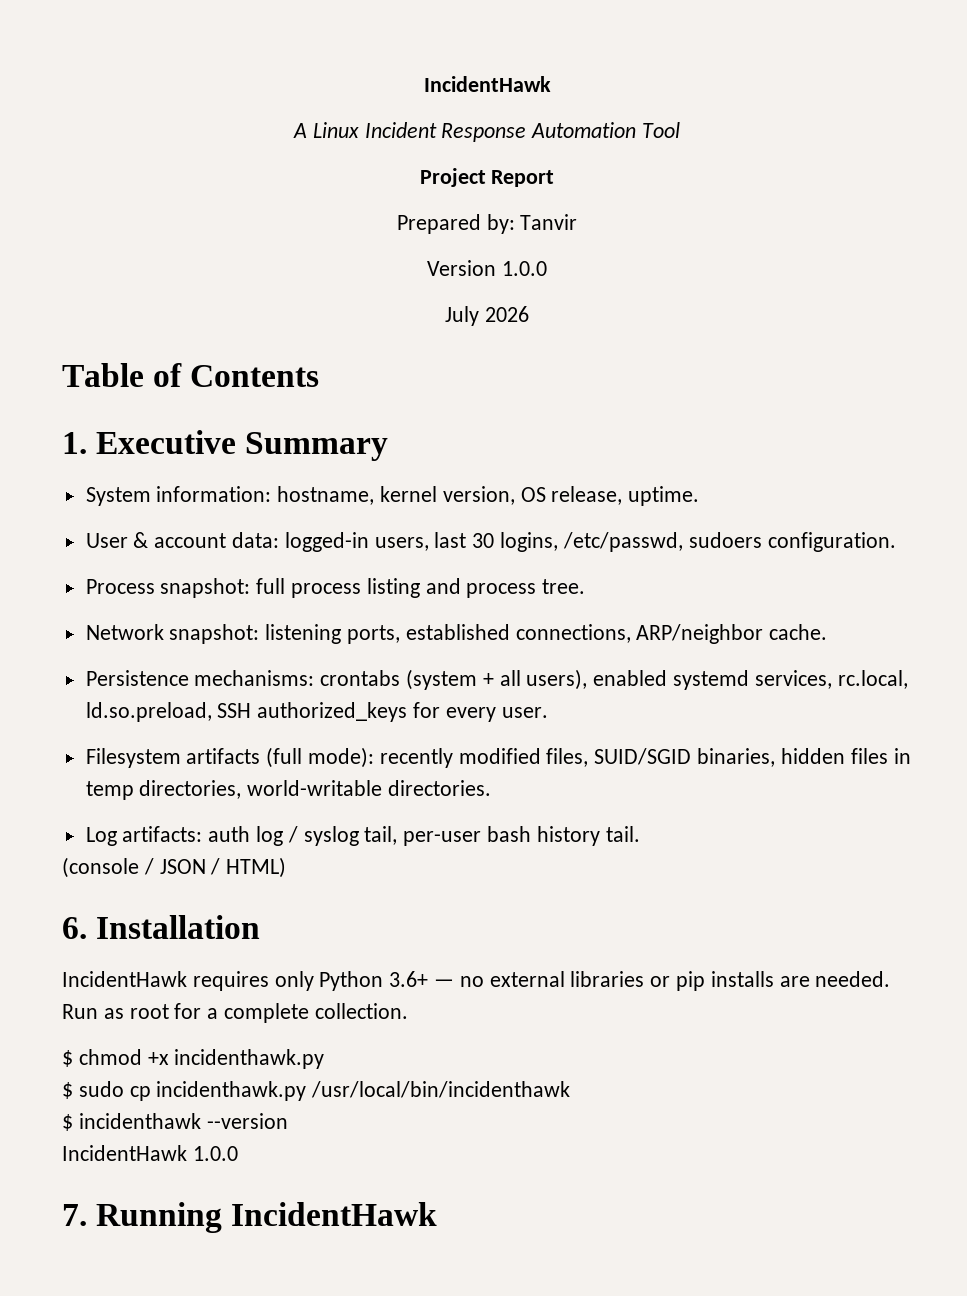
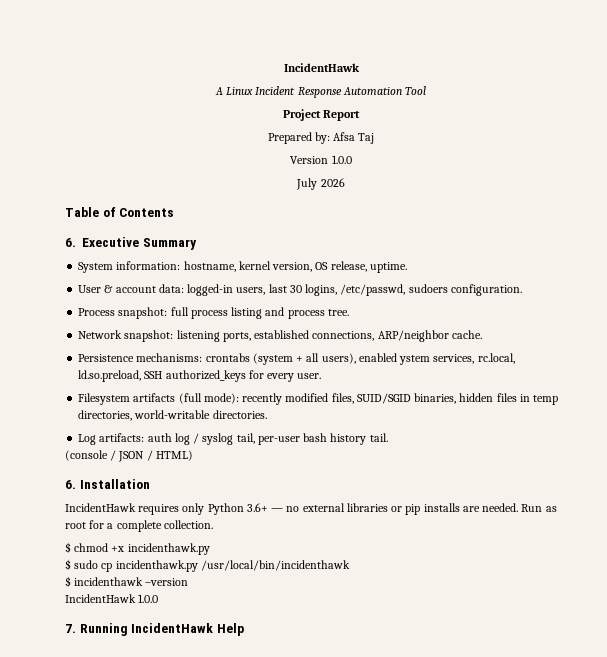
- Prepared by: Tanvir
+ Prepared by: Afsa Taj
- 1. Executive Summary
+ 6. Executive Summary
- Persistence mechanisms: crontabs (system + all users), enabled systemd services, rc.local, ld.so.preload, SSH authorized_keys for every user.
+ Persistence mechanisms: crontabs (system + all users), enabled ystem services, rc.local, ld.so.preload, SSH authorized_keys for every user.
- $ incidenthawk --version
+ $ incidenthawk –version
- 7. Running IncidentHawk
+ 7. Running IncidentHawk Help

